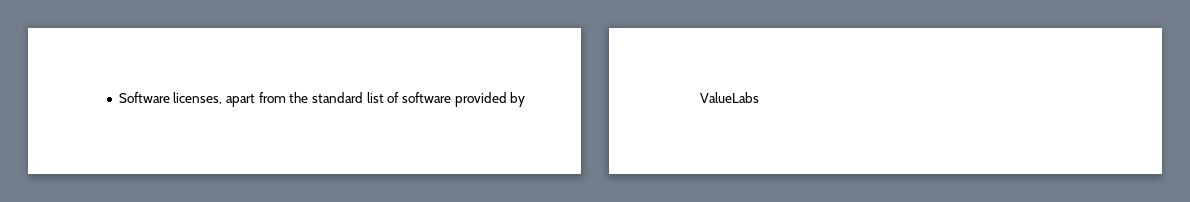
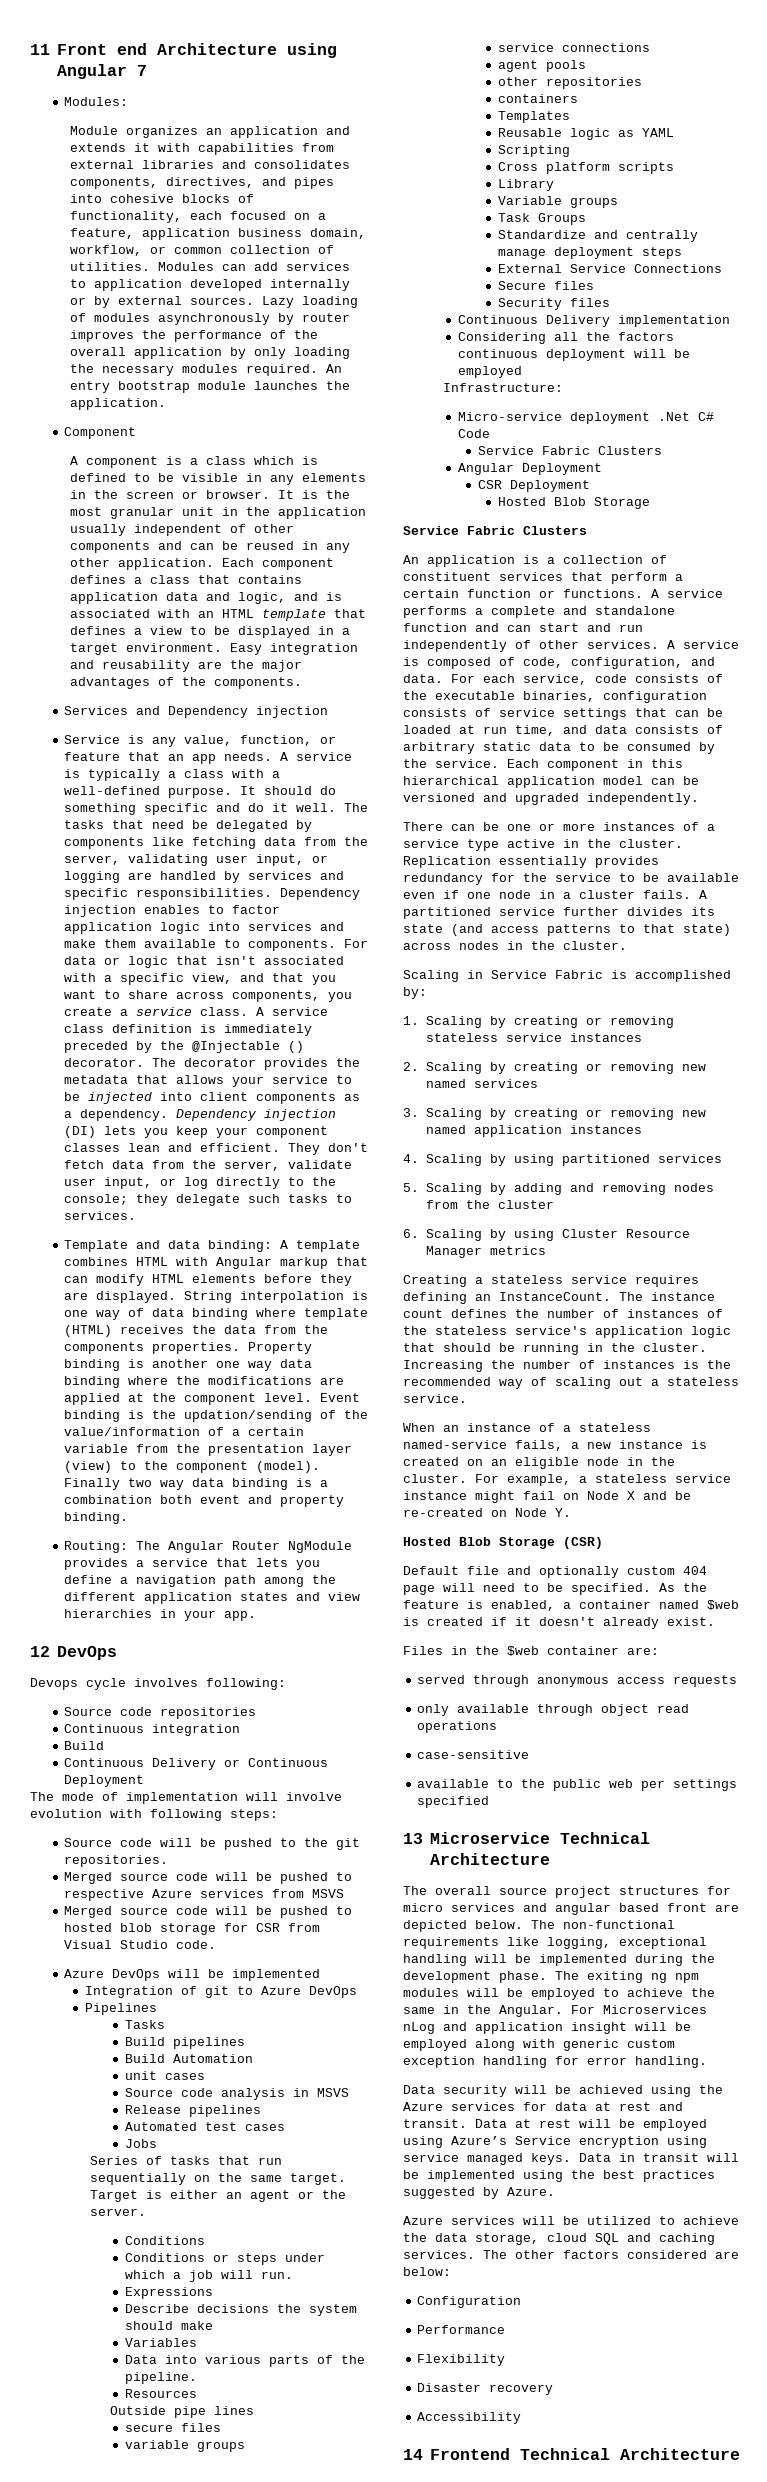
- Software licenses, apart from the standard list of software provided by ValueLabs
+ 11 Front end Architecture using Angular 7
+ Modules:
+ Module organizes an application and extends it with capabilities from external libraries and consolidates components, directives, and pipes into cohesive blocks of functionality, each focused on a feature, application business domain, workflow, or common collection of utilities. Modules can add services to application developed internally or by external sources. Lazy loading of modules asynchronously by router improves the performance of the overall application by only loading the necessary modules required. An entry bootstrap module launches the application.
+ Component
+ A component is a class which is defined to be visible in any elements in the screen or browser. It is the most granular unit in the application usually independent of other components and can be reused in any other application. Each component defines a class that contains application data and logic, and is associated with an HTML template that defines a view to be displayed in a target environment. Easy integration and reusability are the major advantages of the components.
+ Services and Dependency injection
+ Service is any value, function, or feature that an app needs. A service is typically a class with a well-defined purpose. It should do something specific and do it well. The tasks that need be delegated by components like fetching data from the server, validating user input, or logging are handled by services and specific responsibilities. Dependency injection enables to factor application logic into services and make them available to components. For data or logic that isn't associated with a specific view, and that you want to share across components, you create a service class. A service class definition is immediately preceded by the @Injectable () decorator. The decorator provides the metadata that allows your service to be injected into client components as a dependency. Dependency injection (DI) lets you keep your component classes lean and efficient. They don't fetch data from the server, validate user input, or log directly to the console; they delegate such tasks to services.
+ Template and data binding: A template combines HTML with Angular markup that can modify HTML elements before they are displayed. String interpolation is one way of data binding where template (HTML) receives the data from the components properties. Property binding is another one way data binding where the modifications are applied at the component level. Event binding is the updation/sending of the value/information of a certain variable from the presentation layer (view) to the component (model). Finally two way data binding is a combination both event and property binding.
+ Routing: The Angular Router NgModule provides a service that lets you define a navigation path among the different application states and view hierarchies in your app.
+ 12 DevOps
+ Devops cycle involves following:
+ Source code repositories
+ Continuous integration
+ Build
+ Continuous Delivery or Continuous Deployment
+ The mode of implementation will involve evolution with following steps:
+ Source code will be pushed to the git repositories.
+ Merged source code will be pushed to respective Azure services from MSVS
+ Merged source code will be pushed to hosted blob storage for CSR from Visual Studio code.
+ Azure DevOps will be implemented
+ Integration of git to Azure DevOps
+ Pipelines
+ Tasks
+ Build pipelines
+ Build Automation
+ unit cases
+ Source code analysis in MSVS
+ Release pipelines
+ Automated test cases
+ Jobs
+ Series of tasks that run sequentially on the same target. Target is either an agent or the server.
+ Conditions
+ Conditions or steps under which a job will run.
+ Expressions
+ Describe decisions the system should make
+ Variables
+ Data into various parts of the pipeline.
+ Resources
+ Outside pipe lines
+ secure files
+ variable groups
+ service connections
+ agent pools
+ other repositories
+ containers
+ Templates
+ Reusable logic as YAML
+ Scripting
+ Cross platform scripts
+ Library
+ Variable groups
+ Task Groups
+ Standardize and centrally manage deployment steps
+ External Service Connections
+ Secure files
+ Security files
+ Continuous Delivery implementation
+ Considering all the factors continuous deployment will be employed
+ Infrastructure:
+ Micro-service deployment .Net C# Code
+ Service Fabric Clusters
+ Angular Deployment
+ CSR Deployment
+ Hosted Blob Storage
+ Service Fabric Clusters
+ An application is a collection of constituent services that perform a certain function or functions. A service performs a complete and standalone function and can start and run independently of other services. A service is composed of code, configuration, and data. For each service, code consists of the executable binaries, configuration consists of service settings that can be loaded at run time, and data consists of arbitrary static data to be consumed by the service. Each component in this hierarchical application model can be versioned and upgraded independently.
+ There can be one or more instances of a service type active in the cluster. Replication essentially provides redundancy for the service to be available even if one node in a cluster fails. A partitioned service further divides its state (and access patterns to that state) across nodes in the cluster.
+ Scaling in Service Fabric is accomplished by:
+ 1. Scaling by creating or removing stateless service instances
+ 2. Scaling by creating or removing new named services
+ 3. Scaling by creating or removing new named application instances
+ 4. Scaling by using partitioned services
+ 5. Scaling by adding and removing nodes from the cluster
+ 6. Scaling by using Cluster Resource Manager metrics
+ Creating a stateless service requires defining an InstanceCount. The instance count defines the number of instances of the stateless service's application logic that should be running in the cluster. Increasing the number of instances is the recommended way of scaling out a stateless service.
+ When an instance of a stateless named-service fails, a new instance is created on an eligible node in the cluster. For example, a stateless service instance might fail on Node X and be re-created on Node Y.
+ Hosted Blob Storage (CSR)
+ Default file and optionally custom 404 page will need to be specified. As the feature is enabled, a container named $web is created if it doesn't already exist.
+ Files in the $web container are:
+ served through anonymous access requests
+ only available through object read operations
+ case-sensitive
+ available to the public web per settings specified
+ 13 Microservice Technical Architecture
+ The overall source project structures for micro services and angular based front are depicted below. The non-functional requirements like logging, exceptional handling will be implemented during the development phase. The exiting ng npm modules will be employed to achieve the same in the Angular. For Microservices nLog and application insight will be employed along with generic custom exception handling for error handling.
+ Data security will be achieved using the Azure services for data at rest and transit. Data at rest will be employed using Azure’s Service encryption using service managed keys. Data in transit will be implemented using the best practices suggested by Azure.
+ Azure services will be utilized to achieve the data storage, cloud SQL and caching services. The other factors considered are below:
+ Configuration
+ Performance
+ Flexibility
+ Disaster recovery
+ Accessibility
+ 14 Frontend Technical Architecture

